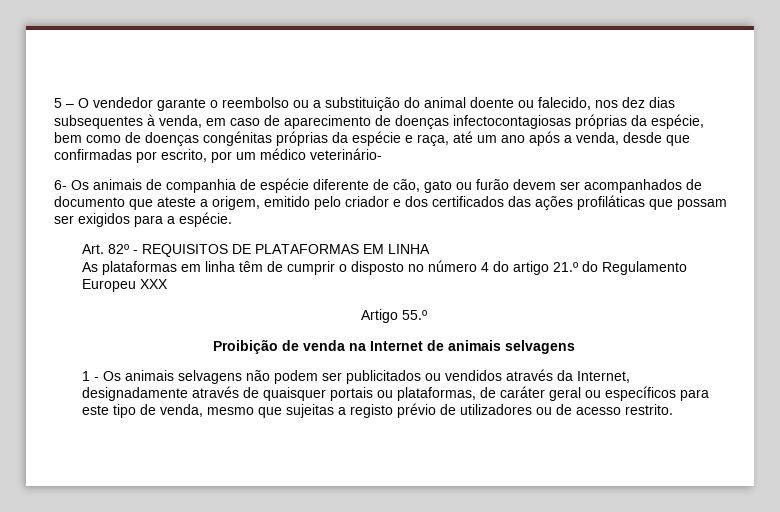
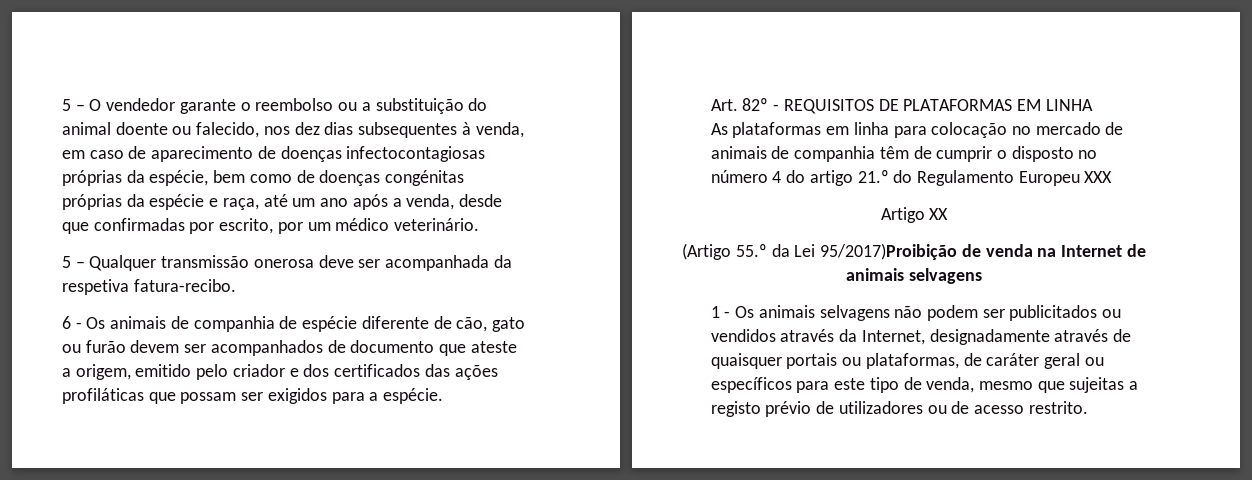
- 5 – O vendedor garante o reembolso ou a substituição do animal doente ou falecido, nos dez dias subsequentes à venda, em caso de aparecimento de doenças infectocontagiosas próprias da espécie, bem como de doenças congénitas próprias da espécie e raça, até um ano após a venda, desde que confirmadas por escrito, por um médico veterinário-
- 6- Os animais de companhia de espécie diferente de cão, gato ou furão devem ser acompanhados de documento que ateste a origem, emitido pelo criador e dos certificados das ações profiláticas que possam ser exigidos para a espécie.
+ 5 – O vendedor garante o reembolso ou a substituição do animal doente ou falecido, nos dez dias subsequentes à venda, em caso de aparecimento de doenças infectocontagiosas próprias da espécie, bem como de doenças congénitas próprias da espécie e raça, até um ano após a venda, desde que confirmadas por escrito, por um médico veterinário.
+ 5 – Qualquer transmissão onerosa deve ser acompanhada da respetiva fatura-recibo.
+ 6 - Os animais de companhia de espécie diferente de cão, gato ou furão devem ser acompanhados de documento que ateste a origem, emitido pelo criador e dos certificados das ações profiláticas que possam ser exigidos para a espécie.
- As plataformas em linha têm de cumprir o disposto no número 4 do artigo 21.º do Regulamento Europeu XXX
+ As plataformas em linha para colocação no mercado de animais de companhia têm de cumprir o disposto no número 4 do artigo 21.º do Regulamento Europeu XXX
- Artigo 55.º
- Proibição de venda na Internet de animais selvagens
+ Artigo XX
+ (Artigo 55.º da Lei 95/2017)Proibição de venda na Internet de animais selvagens

